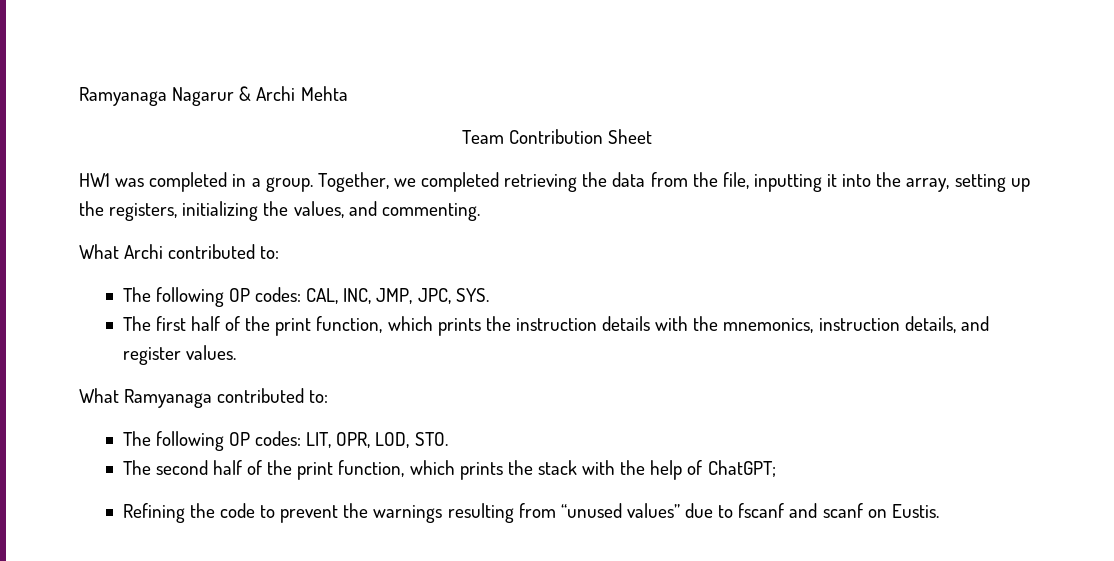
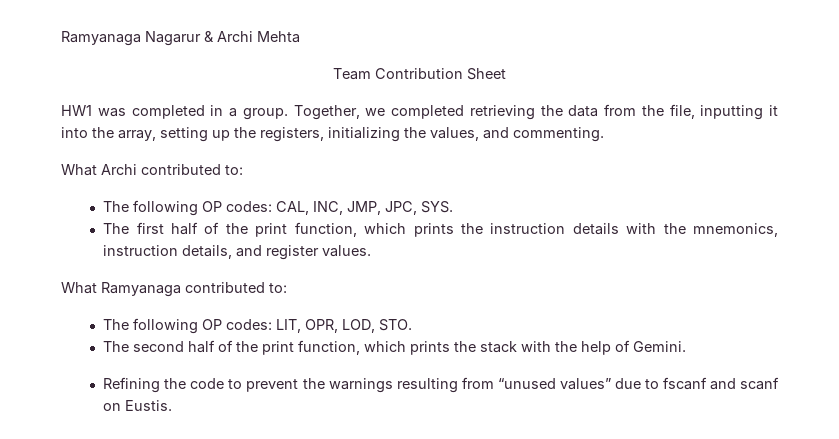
- The second half of the print function, which prints the stack with the help of ChatGPT;
+ The second half of the print function, which prints the stack with the help of Gemini.

